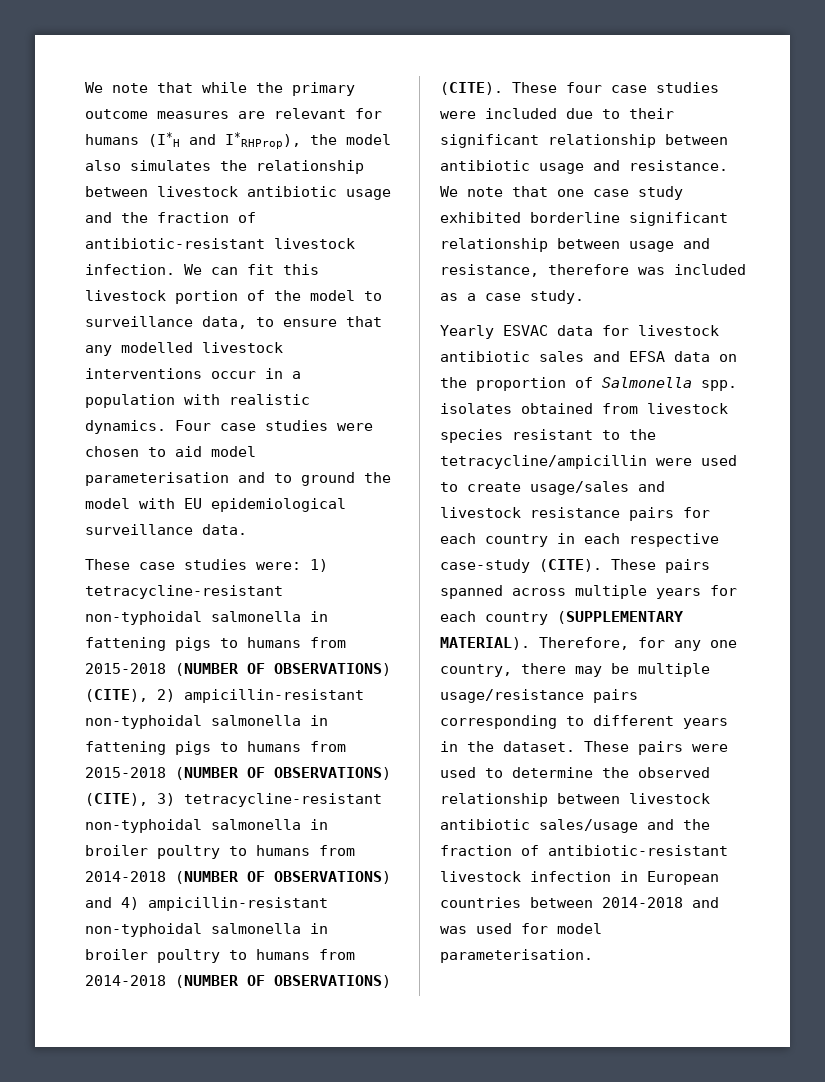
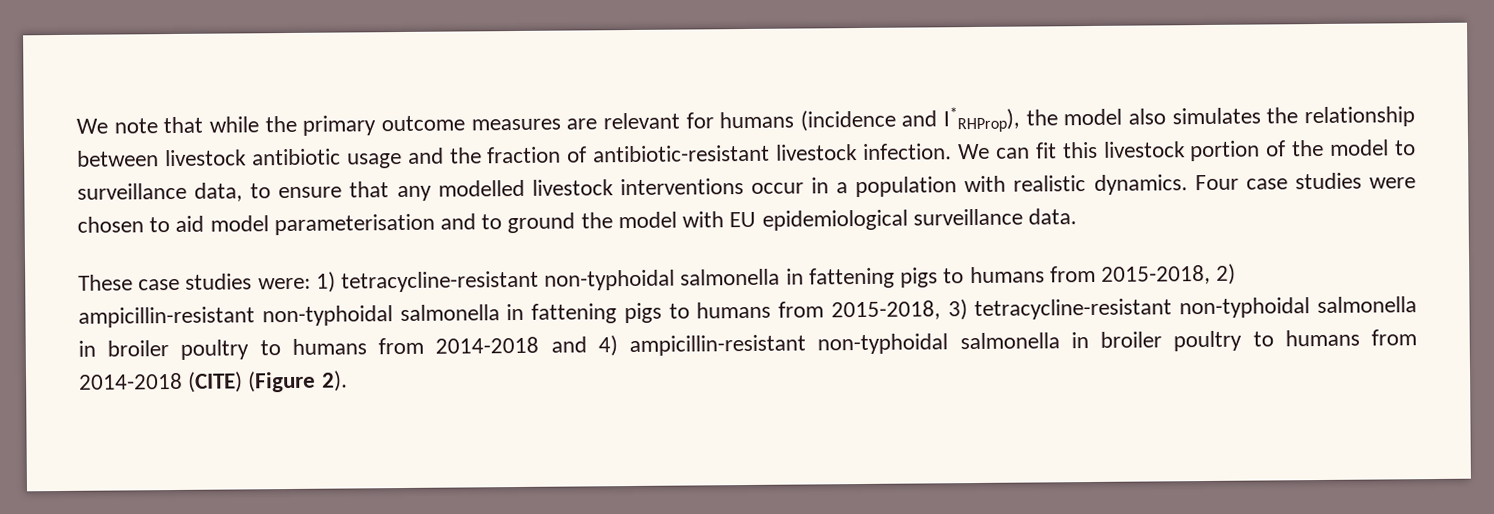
- We note that while the primary outcome measures are relevant for humans (I*H and I*RHProp), the model also simulates the relationship between livestock antibiotic usage and the fraction of antibiotic-resistant livestock infection.
+ We note that while the primary outcome measures are relevant for humans (incidence and I*RHProp), the model also simulates the relationship between livestock antibiotic usage and the fraction of antibiotic-resistant livestock infection.
- These case studies were: 1) tetracycline-resistant non-typhoidal salmonella in fattening pigs to humans from 2015-2018 (NUMBER OF OBSERVATIONS) (CITE), 2) ampicillin-resistant non-typhoidal salmonella in fattening pigs to humans from 2015-2018 (NUMBER OF OBSERVATIONS) (CITE), 3) tetracycline-resistant non-typhoidal salmonella in broiler poultry to humans from 2014-2018 (NUMBER OF OBSERVATIONS) and 4) ampicillin-resistant non-typhoidal salmonella in broiler poultry to humans from 2014-2018 (NUMBER OF OBSERVATIONS) (CITE). These four case studies were included due to their significant relationship between antibiotic usage and resistance. We note that one case study exhibited borderline significant relationship between usage and resistance, therefore was included as a case study.
- Yearly ESVAC data for livestock antibiotic sales and EFSA data on the proportion of Salmonella spp. isolates obtained from livestock species resistant to the tetracycline/ampicillin were used to create usage/sales and livestock resistance pairs for each country in each respective case-study (CITE). These pairs spanned across multiple years for each country (SUPPLEMENTARY MATERIAL). Therefore, for any one country, there may be multiple usage/resistance pairs corresponding to different years in the dataset. These pairs were used to determine the observed relationship between livestock antibiotic sales/usage and the fraction of antibiotic-resistant livestock infection in European countries between 2014-2018 and was used for model parameterisation.
+ These case studies were: 1) tetracycline-resistant non-typhoidal salmonella in fattening pigs to humans from 2015-2018, 2) ampicillin-resistant non-typhoidal salmonella in fattening pigs to humans from 2015-2018, 3) tetracycline-resistant non-typhoidal salmonella in broiler poultry to humans from 2014-2018 and 4) ampicillin-resistant non-typhoidal salmonella in broiler poultry to humans from 2014-2018 (CITE) (Figure 2).

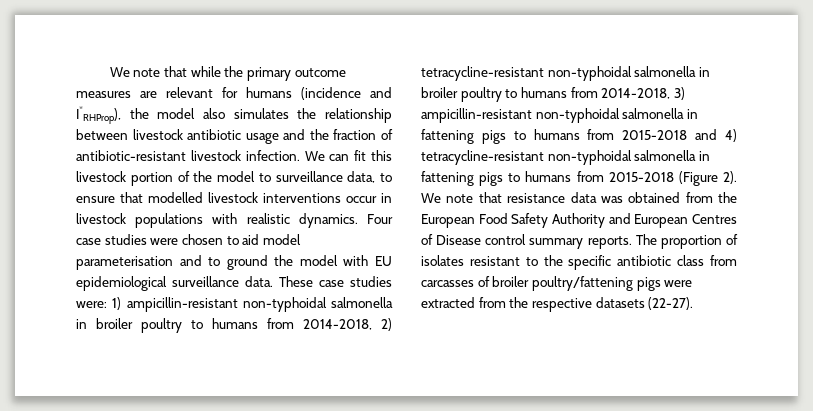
- We can fit this livestock portion of the model to surveillance data, to ensure that any modelled livestock interventions occur in a population with realistic dynamics.
+ We can fit this livestock portion of the model to surveillance data, to ensure that modelled livestock interventions occur in livestock populations with realistic dynamics.
- Four case studies were chosen to aid model parameterisation and to ground the model with EU epidemiological surveillance data.
- These case studies were: 1) tetracycline-resistant non-typhoidal salmonella in fattening pigs to humans from 2015-2018, 2) ampicillin-resistant non-typhoidal salmonella in fattening pigs to humans from 2015-2018, 3) tetracycline-resistant non-typhoidal salmonella in broiler poultry to humans from 2014-2018 and 4) ampicillin-resistant non-typhoidal salmonella in broiler poultry to humans from 2014-2018 (CITE) (Figure 2).
+ Four case studies were chosen to aid model parameterisation and to ground the model with EU epidemiological surveillance data. These case studies were: 1) ampicillin-resistant non-typhoidal salmonella in broiler poultry to humans from 2014-2018, 2) tetracycline-resistant non-typhoidal salmonella in broiler poultry to humans from 2014-2018, 3) ampicillin-resistant non-typhoidal salmonella in fattening pigs to humans from 2015-2018 and 4) tetracycline-resistant non-typhoidal salmonella in fattening pigs to humans from 2015-2018 (Figure 2). We note that resistance data was obtained from the European Food Safety Authority and European Centres of Disease control summary reports. The proportion of isolates resistant to the specific antibiotic class from carcasses of broiler poultry/fattening pigs were extracted from the respective datasets (22-27).

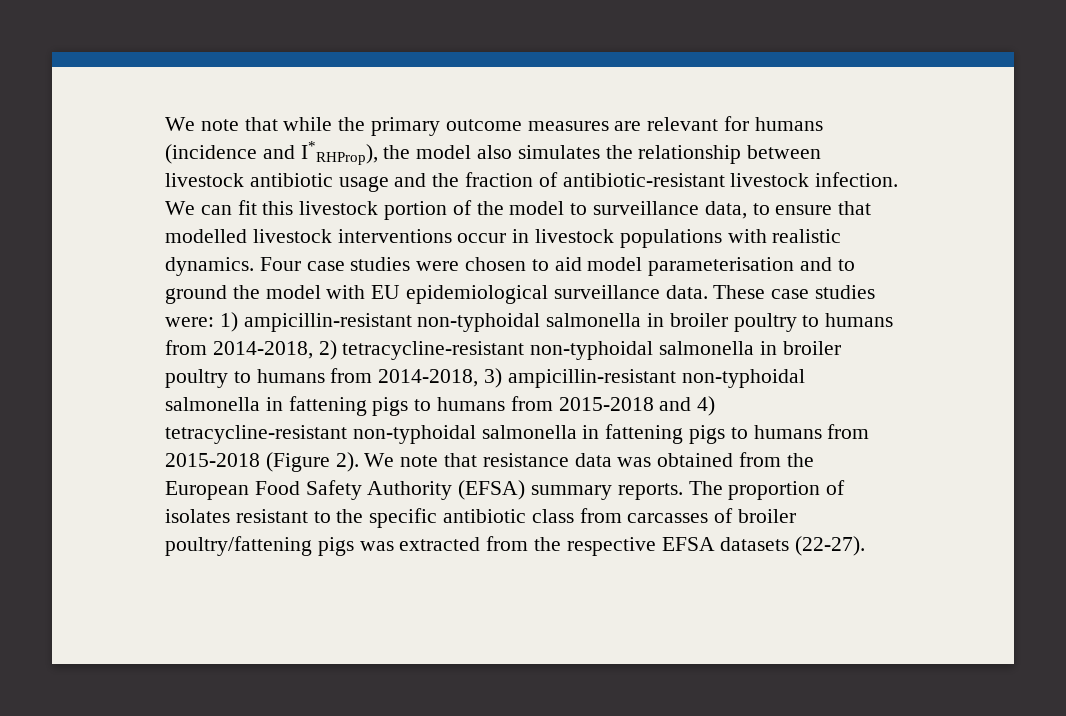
- We note that resistance data was obtained from the European Food Safety Authority and European Centres of Disease control summary reports.
+ We note that resistance data was obtained from the European Food Safety Authority (EFSA) summary reports.
- The proportion of isolates resistant to the specific antibiotic class from carcasses of broiler poultry/fattening pigs were extracted from the respective datasets (22-27).
+ The proportion of isolates resistant to the specific antibiotic class from carcasses of broiler poultry/fattening pigs was extracted from the respective EFSA datasets (22-27).

